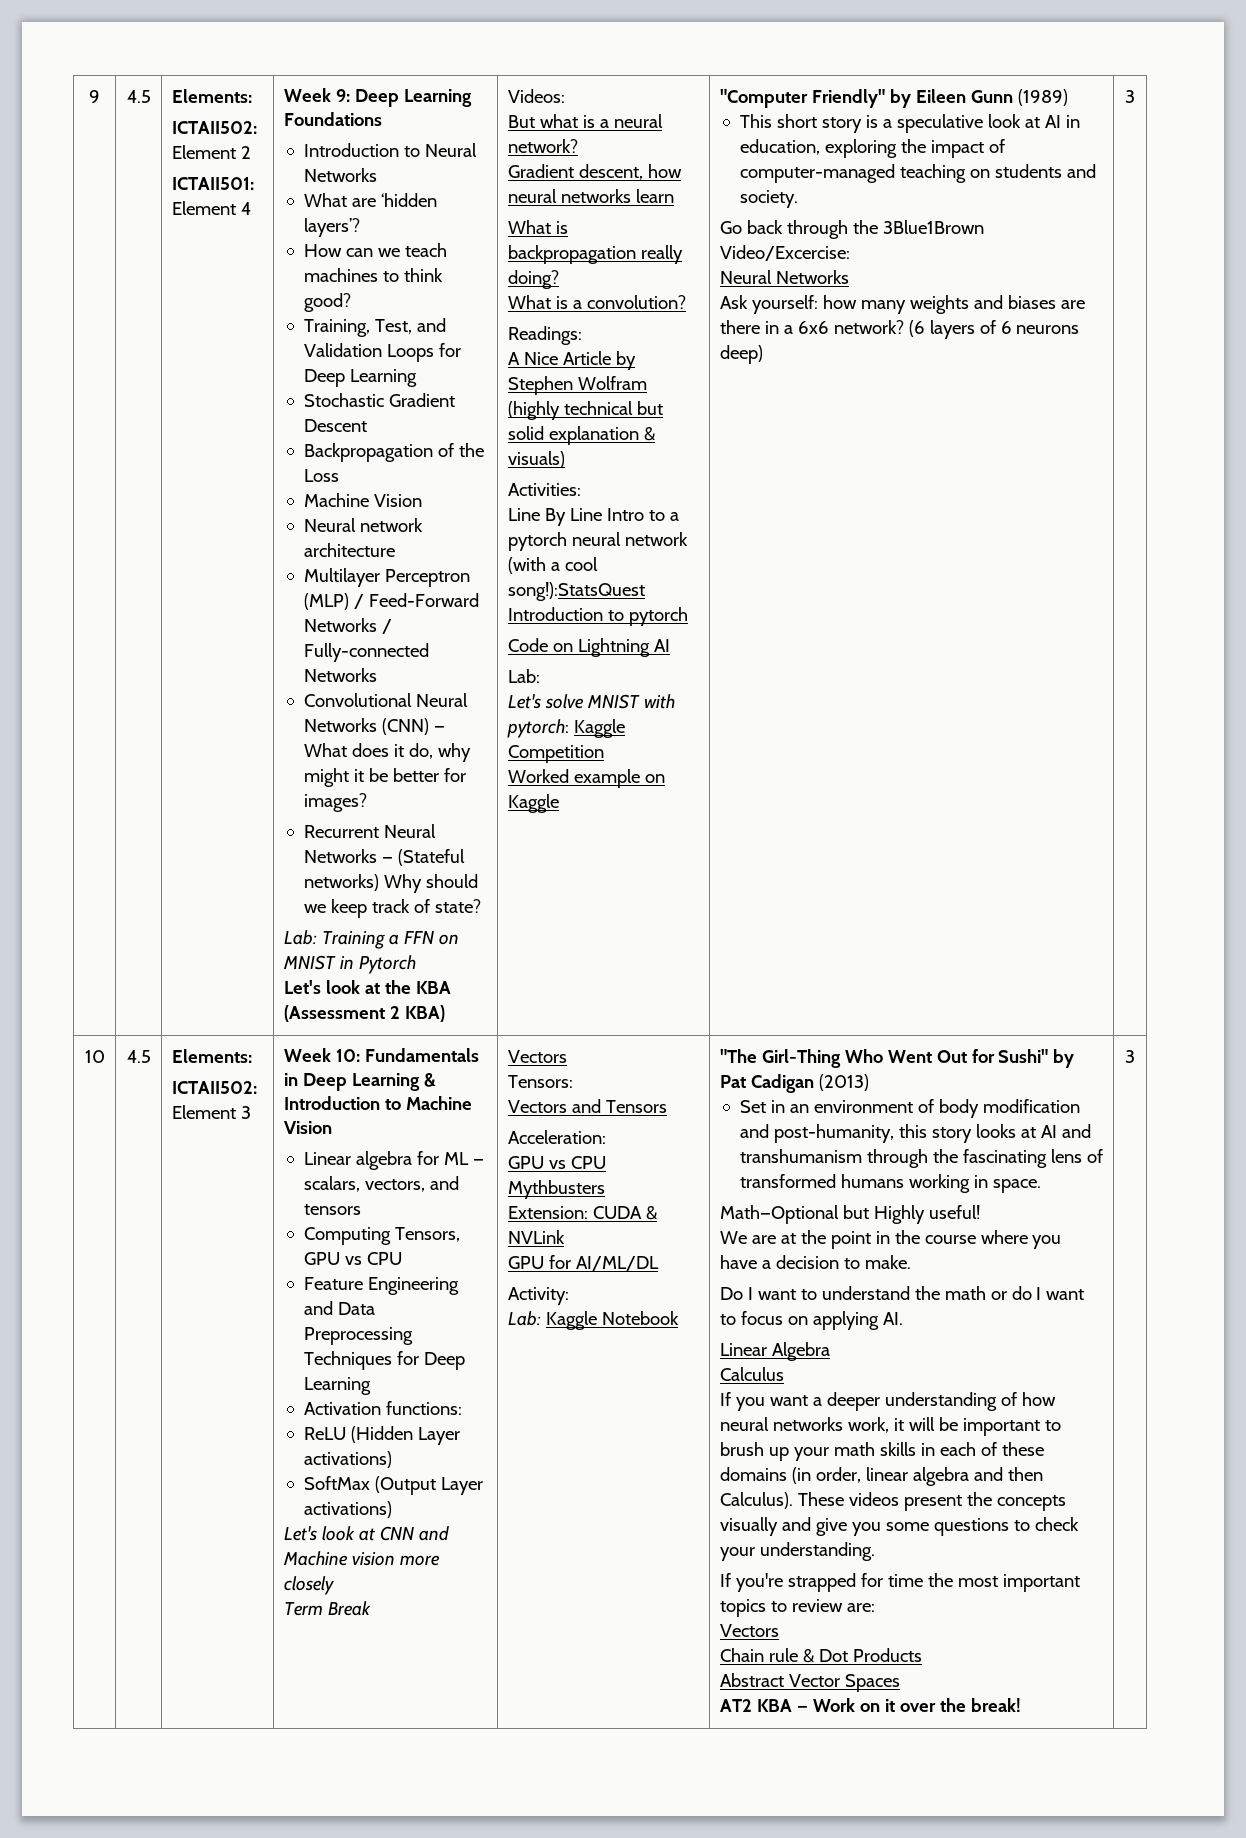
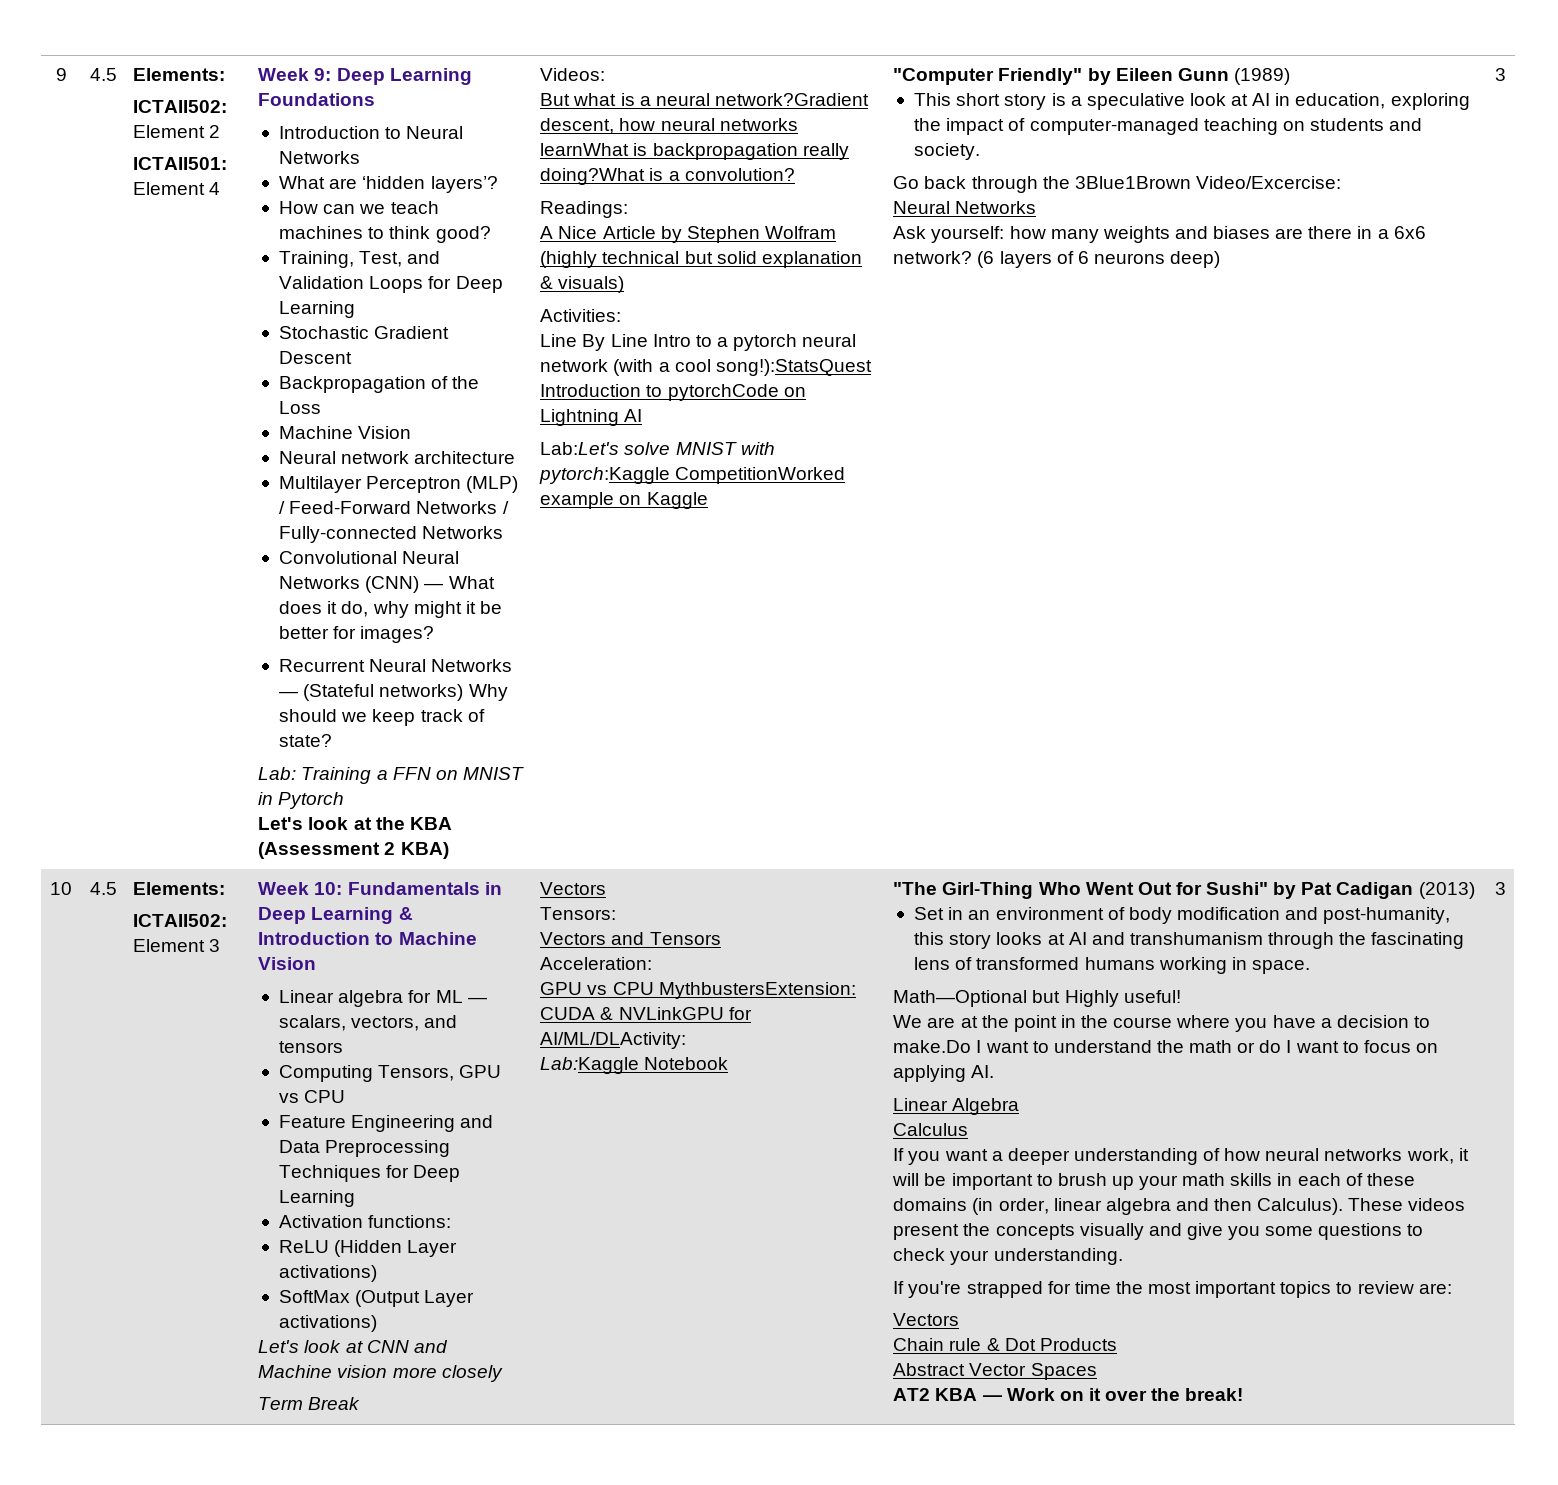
- But what is a neural network?
- Gradient descent, how neural networks learn
- What is backpropagation really doing?
- What is a convolution?
+ But what is a neural network?Gradient descent, how neural networks learnWhat is backpropagation really doing?What is a convolution?
- Line By Line Intro to a pytorch neural network (with a cool song!):StatsQuest Introduction to pytorch
- Code on Lightning AI
- Lab:
- Let's solve MNIST with pytorch: Kaggle Competition
- Worked example on Kaggle
+ Line By Line Intro to a pytorch neural network (with a cool song!):StatsQuest Introduction to pytorchCode on Lightning AI
+ Lab:Let's solve MNIST with pytorch:Kaggle CompetitionWorked example on Kaggle
- GPU vs CPU Mythbusters
- Extension: CUDA & NVLink
- GPU for AI/ML/DL
- Activity:
- Lab: Kaggle Notebook
+ GPU vs CPU MythbustersExtension: CUDA & NVLinkGPU for AI/ML/DLActivity:
+ Lab:Kaggle Notebook
- We are at the point in the course where you have a decision to make.
- Do I want to understand the math or do I want to focus on applying AI.
+ We are at the point in the course where you have a decision to make.Do I want to understand the math or do I want to focus on applying AI.

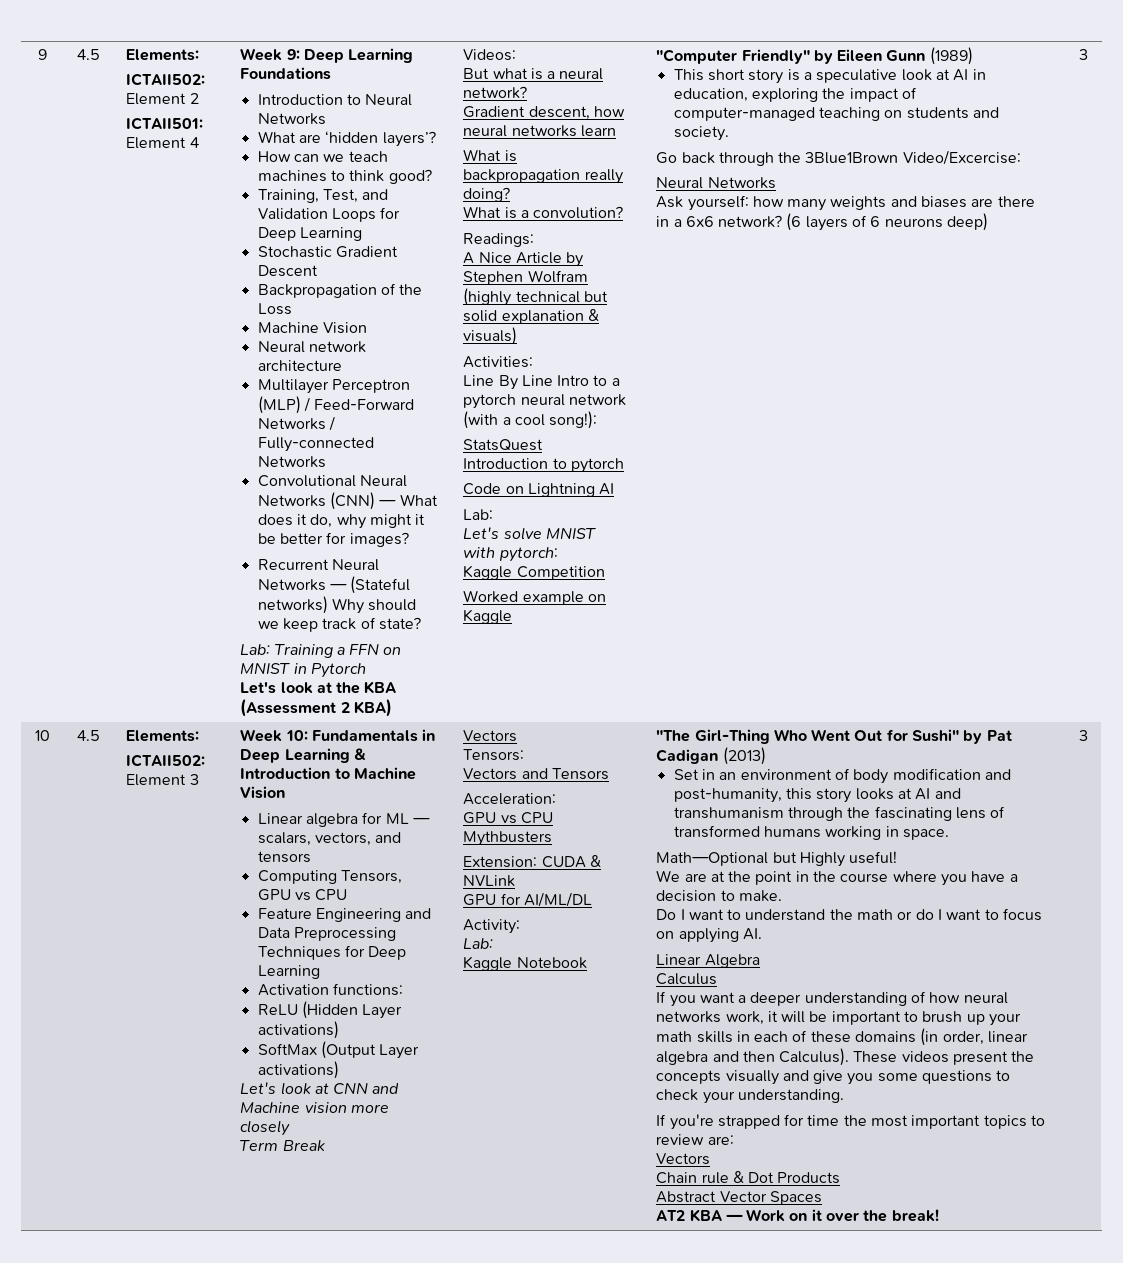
- But what is a neural network?Gradient descent, how neural networks learnWhat is backpropagation really doing?What is a convolution?
+ But what is a neural network?
+ Gradient descent, how neural networks learn
+ What is backpropagation really doing?
+ What is a convolution?
- Line By Line Intro to a pytorch neural network (with a cool song!):StatsQuest Introduction to pytorchCode on Lightning AI
- Lab:Let's solve MNIST with pytorch:Kaggle CompetitionWorked example on Kaggle
+ Line By Line Intro to a pytorch neural network (with a cool song!):
+ StatsQuest Introduction to pytorch
+ Code on Lightning AI
+ Lab:
+ Let's solve MNIST with pytorch:
+ Kaggle Competition
+ Worked example on Kaggle
- GPU vs CPU MythbustersExtension: CUDA & NVLinkGPU for AI/ML/DLActivity:
- Lab:Kaggle Notebook
+ GPU vs CPU Mythbusters
+ Extension: CUDA & NVLink
+ GPU for AI/ML/DL
+ Activity:
+ Lab:
+ Kaggle Notebook
- We are at the point in the course where you have a decision to make.Do I want to understand the math or do I want to focus on applying AI.
+ We are at the point in the course where you have a decision to make.
+ Do I want to understand the math or do I want to focus on applying AI.

